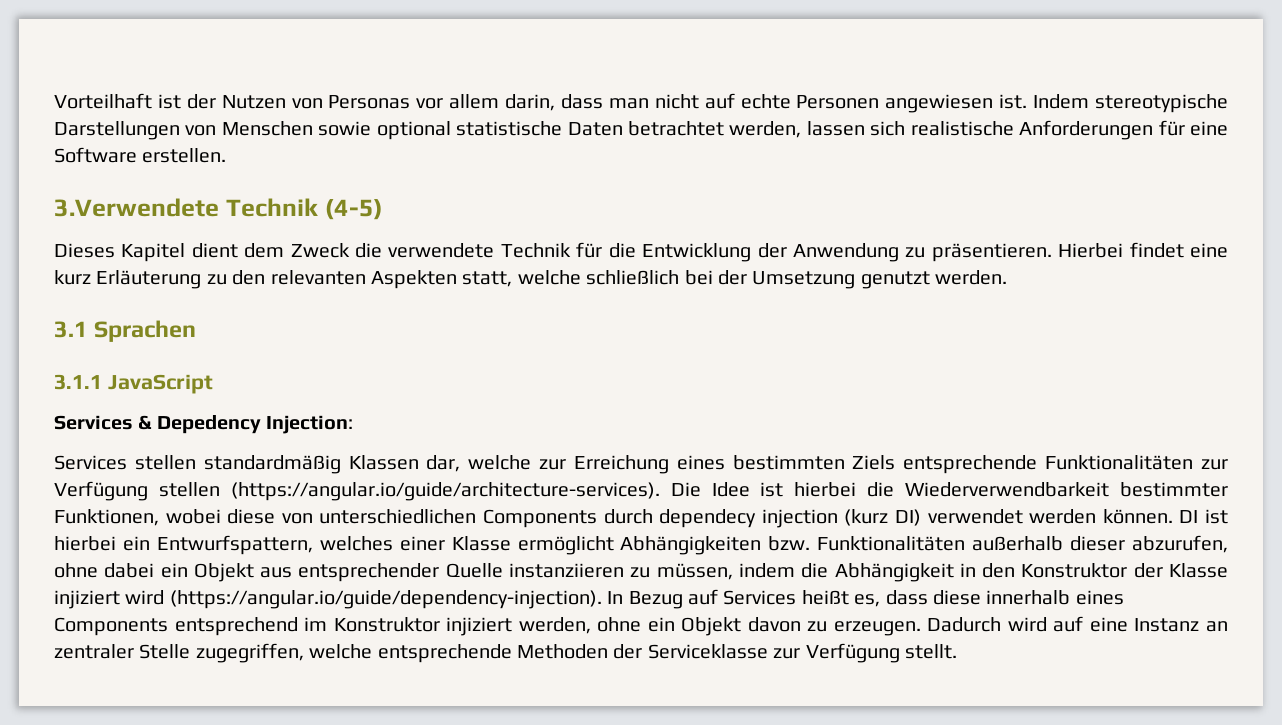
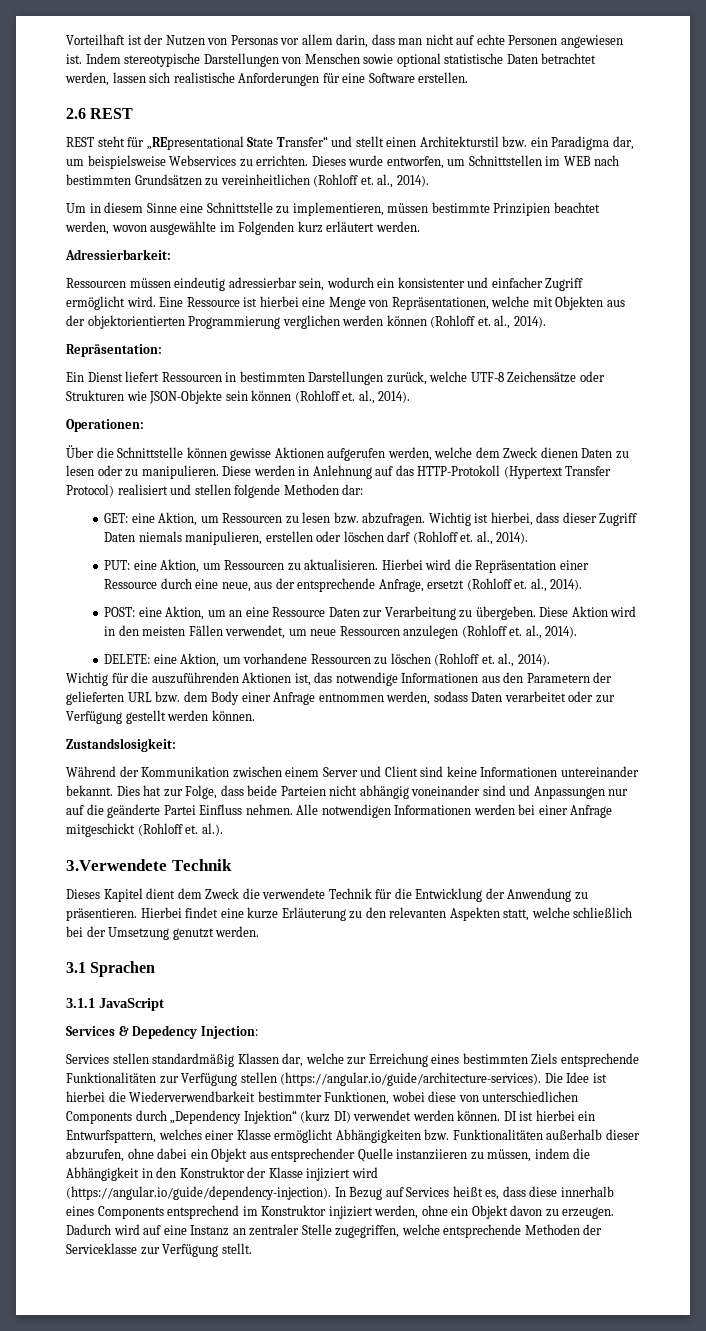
+ 2.6 REST
+ REST steht für „REpresentational State Transfer“ und stellt einen Architekturstil bzw. ein Paradigma dar, um beispielsweise Webservices zu errichten. Dieses wurde entworfen, um Schnittstellen im WEB nach bestimmten Grundsätzen zu vereinheitlichen (Rohloff et. al., 2014).
+ Um in diesem Sinne eine Schnittstelle zu implementieren, müssen bestimmte Prinzipien beachtet werden, wovon ausgewählte im Folgenden kurz erläutert werden.
+ Adressierbarkeit:
+ Ressourcen müssen eindeutig adressierbar sein, wodurch ein konsistenter und einfacher Zugriff ermöglicht wird. Eine Ressource ist hierbei eine Menge von Repräsentationen, welche mit Objekten aus der objektorientierten Programmierung verglichen werden können (Rohloff et. al., 2014).
+ Repräsentation:
+ Ein Dienst liefert Ressourcen in bestimmten Darstellungen zurück, welche UTF-8 Zeichensätze oder Strukturen wie JSON-Objekte sein können (Rohloff et. al., 2014).
+ Operationen:
+ Über die Schnittstelle können gewisse Aktionen aufgerufen werden, welche dem Zweck dienen Daten zu lesen oder zu manipulieren. Diese werden in Anlehnung auf das HTTP-Protokoll (Hypertext Transfer Protocol) realisiert und stellen folgende Methoden dar:
+ GET: eine Aktion, um Ressourcen zu lesen bzw. abzufragen. Wichtig ist hierbei, dass dieser Zugriff Daten niemals manipulieren, erstellen oder löschen darf (Rohloff et. al., 2014).
+ PUT: eine Aktion, um Ressourcen zu aktualisieren. Hierbei wird die Repräsentation einer Ressource durch eine neue, aus der entsprechende Anfrage, ersetzt (Rohloff et. al., 2014).
+ POST: eine Aktion, um an eine Ressource Daten zur Verarbeitung zu übergeben. Diese Aktion wird in den meisten Fällen verwendet, um neue Ressourcen anzulegen (Rohloff et. al., 2014).
+ DELETE: eine Aktion, um vorhandene Ressourcen zu löschen (Rohloff et. al., 2014).
+ Wichtig für die auszuführenden Aktionen ist, das notwendige Informationen aus den Parametern der gelieferten URL bzw. dem Body einer Anfrage entnommen werden, sodass Daten verarbeitet oder zur Verfügung gestellt werden können.
+ Zustandslosigkeit:
+ Während der Kommunikation zwischen einem Server und Client sind keine Informationen untereinander bekannt. Dies hat zur Folge, dass beide Parteien nicht abhängig voneinander sind und Anpassungen nur auf die geänderte Partei Einfluss nehmen. Alle notwendigen Informationen werden bei einer Anfrage mitgeschickt (Rohloff et. al.).
- 3.Verwendete Technik (4-5)
+ 3.Verwendete Technik
- Hierbei findet eine kurz Erläuterung zu den relevanten Aspekten statt, welche schließlich bei der Umsetzung genutzt werden.
+ Hierbei findet eine kurze Erläuterung zu den relevanten Aspekten statt, welche schließlich bei der Umsetzung genutzt werden.
- Services stellen standardmäßig Klassen dar, welche zur Erreichung eines bestimmten Ziels entsprechende Funktionalitäten zur Verfügung stellen (https://angular.io/guide/architecture-services). Die Idee ist hierbei die Wiederverwendbarkeit bestimmter Funktionen, wobei diese von unterschiedlichen Components durch dependecy injection (kurz DI) verwendet werden können.
+ Services stellen standardmäßig Klassen dar, welche zur Erreichung eines bestimmten Ziels entsprechende Funktionalitäten zur Verfügung stellen (https://angular.io/guide/architecture-services). Die Idee ist hierbei die Wiederverwendbarkeit bestimmter Funktionen, wobei diese von unterschiedlichen Components durch „Dependency Injektion“ (kurz DI) verwendet werden können.

